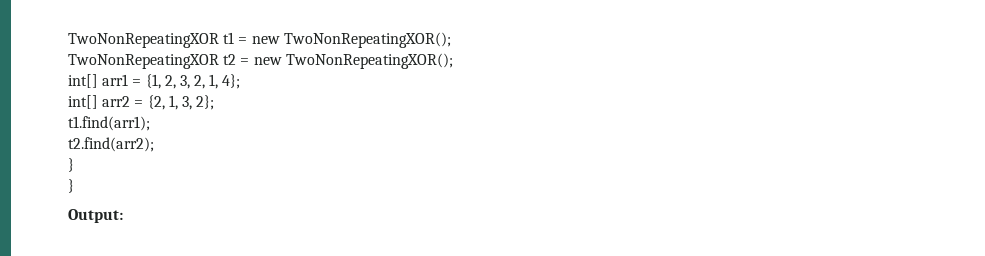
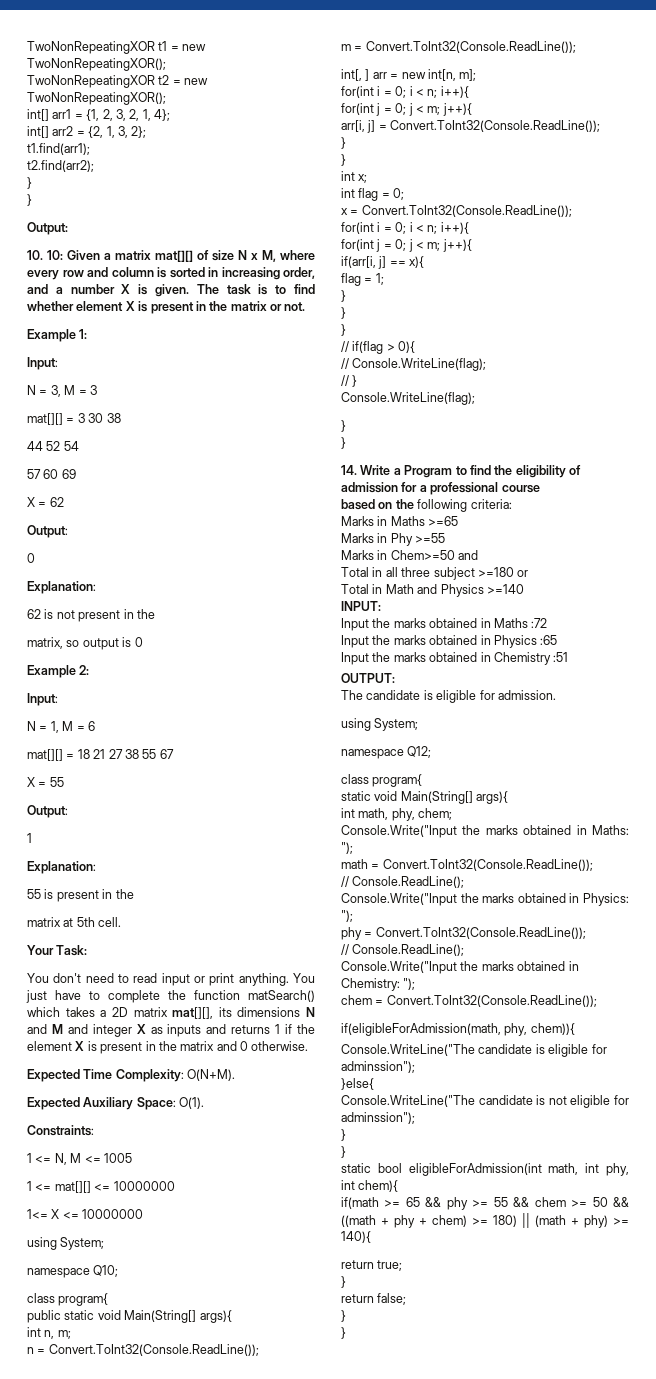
+ 10. 10: Given a matrix mat[][] of size N x M, where every row and column is sorted in increasing order, and a number X is given. The task is to find whether element X is present in the matrix or not.
+ Example 1:
+ Input:
+ N = 3, M = 3
+ mat[][] = 3 30 38
+ 44 52 54
+ 57 60 69
+ X = 62
+ Output:
+ 0
+ Explanation:
+ 62 is not present in the
+ matrix, so output is 0
+ Example 2:
+ Input:
+ N = 1, M = 6
+ mat[][] = 18 21 27 38 55 67
+ X = 55
+ Output:
+ 1
+ Explanation:
+ 55 is present in the
+ matrix at 5th cell.
+ Your Task:
+ You don't need to read input or print anything. You just have to complete the function matSearch() which takes a 2D matrix mat[][], its dimensions N and M and integer X as inputs and returns 1 if the element X is present in the matrix and 0 otherwise.
+ Expected Time Complexity: O(N+M).
+ Expected Auxiliary Space: O(1).
+ Constraints:
+ 1 <= N, M <= 1005
+ 1 <= mat[][] <= 10000000
+ 1<= X <= 10000000
+ using System;
+ namespace Q10;
+ class program{
+ public static void Main(String[] args){
+ int n, m;
+ n = Convert.ToInt32(Console.ReadLine());
+ m = Convert.ToInt32(Console.ReadLine());
+ int[, ] arr = new int[n, m];
+ for(int i = 0; i < n; i++){
+ for(int j = 0; j < m; j++){
+ arr[i, j] = Convert.ToInt32(Console.ReadLine());
+ }
+ }
+ int x;
+ int flag = 0;
+ x = Convert.ToInt32(Console.ReadLine());
+ for(int i = 0; i < n; i++){
+ for(int j = 0; j < m; j++){
+ if(arr[i, j] == x){
+ flag = 1;
+ }
+ }
+ }
+ // if(flag > 0){
+ // Console.WriteLine(flag);
+ // }
+ Console.WriteLine(flag);
+ }
+ }
+ 14. Write a Program to find the eligibility of admission for a professional course
+ based on the following criteria:
+ Marks in Maths >=65
+ Marks in Phy >=55
+ Marks in Chem>=50 and
+ Total in all three subject >=180 or
+ Total in Math and Physics >=140
+ INPUT:
+ Input the marks obtained in Maths :72
+ Input the marks obtained in Physics :65
+ Input the marks obtained in Chemistry :51
+ OUTPUT:
+ The candidate is eligible for admission.
+ using System;
+ namespace Q12;
+ class program{
+ static void Main(String[] args){
+ int math, phy, chem;
+ Console.Write("Input the marks obtained in Maths: ");
+ math = Convert.ToInt32(Console.ReadLine());
+ // Console.ReadLine();
+ Console.Write("Input the marks obtained in Physics: ");
+ phy = Convert.ToInt32(Console.ReadLine());
+ // Console.ReadLine();
+ Console.Write("Input the marks obtained in Chemistry: ");
+ chem = Convert.ToInt32(Console.ReadLine());
+ if(eligibleForAdmission(math, phy, chem)){
+ Console.WriteLine("The candidate is eligible for adminssion");
+ }else{
+ Console.WriteLine("The candidate is not eligible for adminssion");
+ }
+ }
+ static bool eligibleForAdmission(int math, int phy, int chem){
+ if(math >= 65 && phy >= 55 && chem >= 50 && ((math + phy + chem) >= 180) || (math + phy) >= 140){
+ return true;
+ }
+ return false;
+ }
+ }

